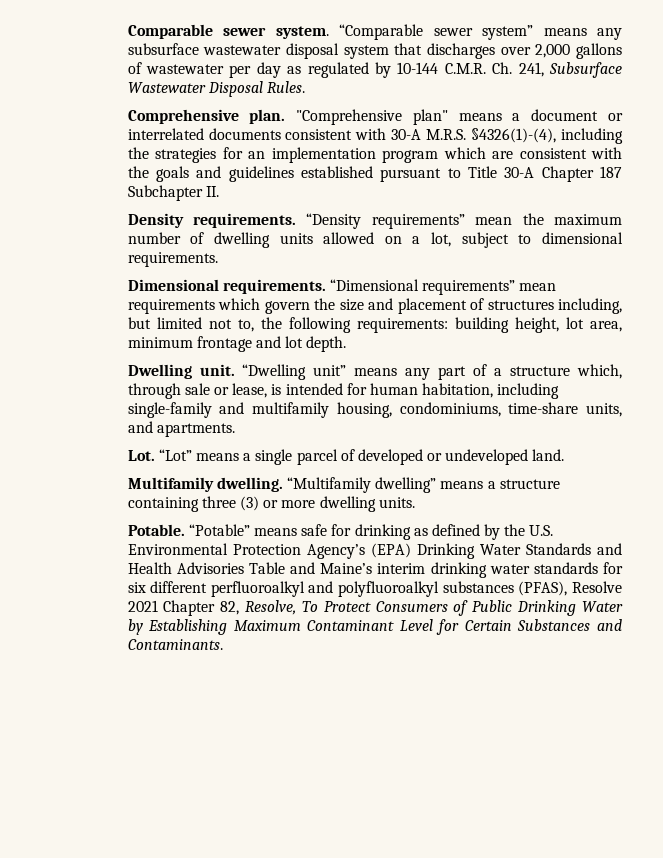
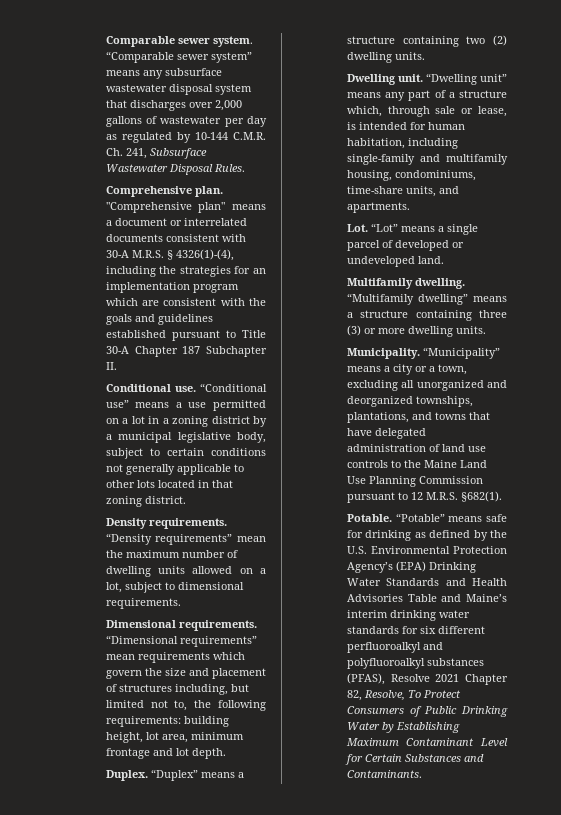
- "Comprehensive plan" means a document or interrelated documents consistent with 30-A M.R.S. §4326(1)-(4), including the strategies for an implementation program which are consistent with the goals and guidelines established pursuant to Title 30-A Chapter 187 Subchapter II.
+ "Comprehensive plan" means a document or interrelated documents consistent with 30-A M.R.S. § 4326(1)-(4), including the strategies for an implementation program which are consistent with the goals and guidelines established pursuant to Title 30-A Chapter 187 Subchapter II.
+ Conditional use. “Conditional use” means a use permitted on a lot in a zoning district by a municipal legislative body, subject to certain conditions not generally applicable to other lots located in that zoning district.
+ Duplex. “Duplex” means a structure containing two (2) dwelling units.
+ Municipality. “Municipality” means a city or a town, excluding all unorganized and deorganized townships, plantations, and towns that have delegated administration of land use controls to the Maine Land Use Planning Commission pursuant to 12 M.R.S. §682(1).

